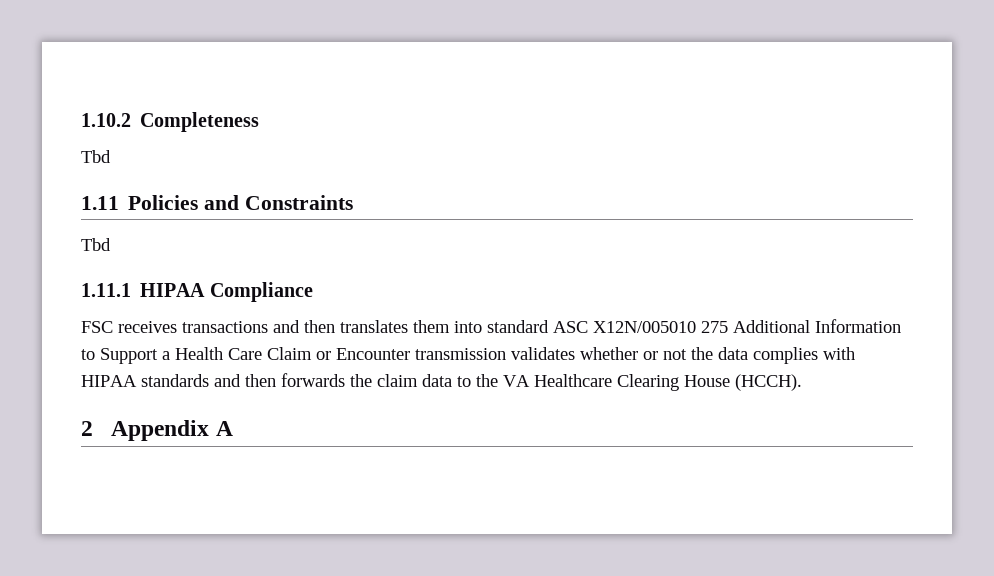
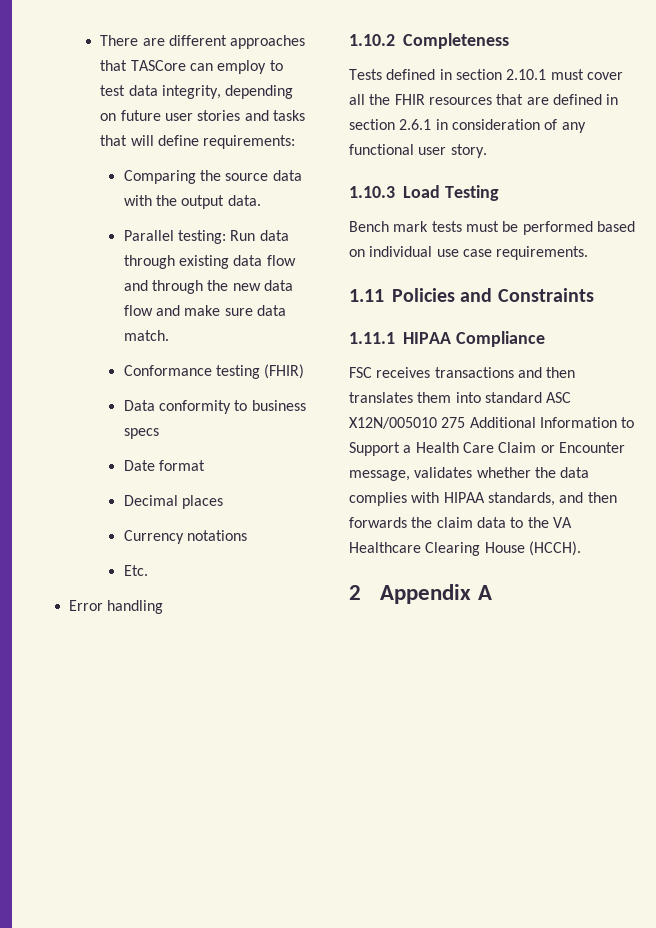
+ There are different approaches that TASCore can employ to test data integrity, depending on future user stories and tasks that will define requirements:
+ Comparing the source data with the output data.
+ Parallel testing: Run data through existing data flow and through the new data flow and make sure data match.
+ Conformance testing (FHIR)
+ Data conformity to business specs
+ Date format
+ Decimal places
+ Currency notations
+ Etc.
+ Error handling
  1.10.2 Completeness
- Tbd
+ Tests defined in section 2.10.1 must cover all the FHIR resources that are defined in section 2.6.1 in consideration of any functional user story.
+ 1.10.3 Load Testing
+ Bench mark tests must be performed based on individual use case requirements.
  1.11 Policies and Constraints
- Tbd
- FSC receives transactions and then translates them into standard ASC X12N/005010 275 Additional Information to Support a Health Care Claim or Encounter transmission validates whether or not the data complies with HIPAA standards and then forwards the claim data to the VA Healthcare Clearing House (HCCH).
+ FSC receives transactions and then translates them into standard ASC X12N/005010 275 Additional Information to Support a Health Care Claim or Encounter message, validates whether the data complies with HIPAA standards, and then forwards the claim data to the VA Healthcare Clearing House (HCCH).

